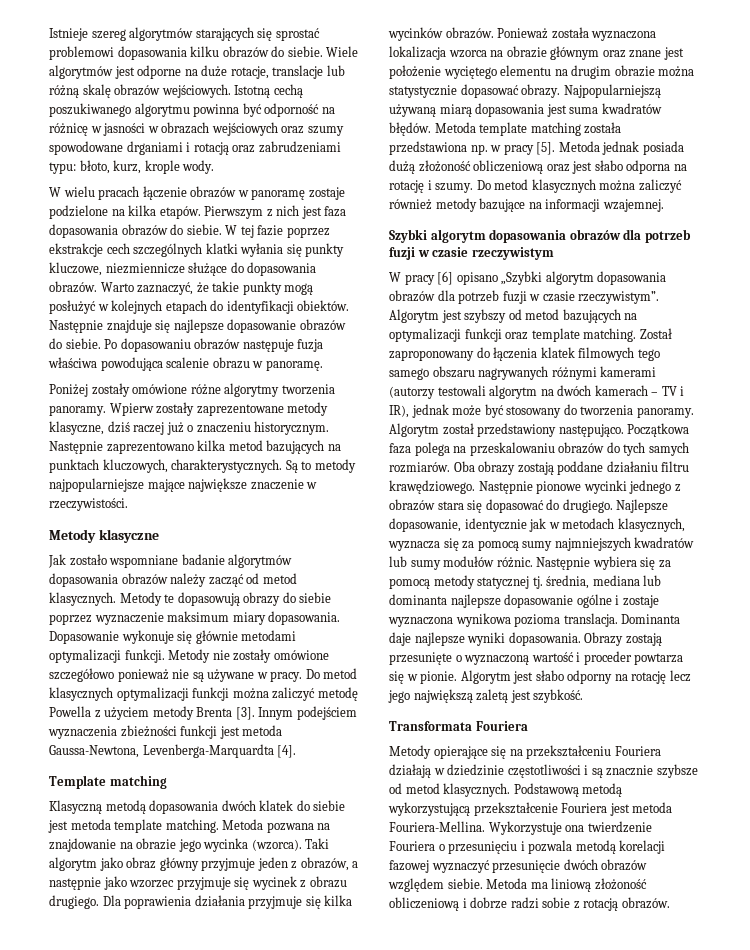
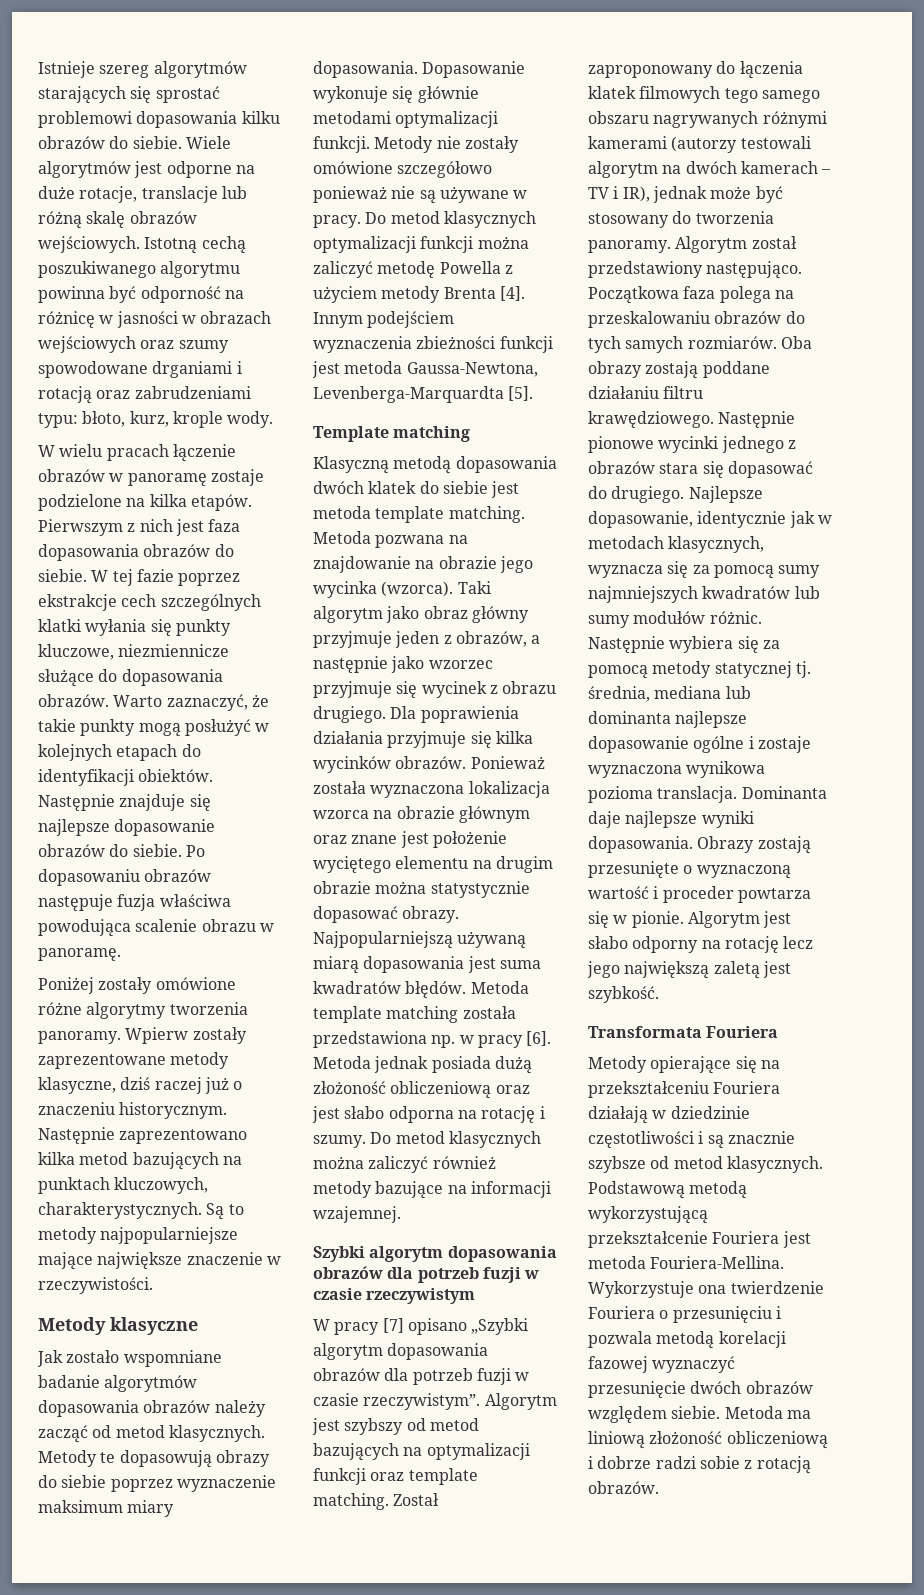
- Do metod klasycznych optymalizacji funkcji można zaliczyć metodę Powella z użyciem metody Brenta [3].
+ Do metod klasycznych optymalizacji funkcji można zaliczyć metodę Powella z użyciem metody Brenta [4].
- Innym podejściem wyznaczenia zbieżności funkcji jest metoda Gaussa-Newtona, Levenberga-Marquardta [4].
+ Innym podejściem wyznaczenia zbieżności funkcji jest metoda Gaussa-Newtona, Levenberga-Marquardta [5].
- Metoda template matching została przedstawiona np. w pracy [5].
+ Metoda template matching została przedstawiona np. w pracy [6].
- W pracy [6] opisano „Szybki algorytm dopasowania obrazów dla potrzeb fuzji w czasie rzeczywistym”.
+ W pracy [7] opisano „Szybki algorytm dopasowania obrazów dla potrzeb fuzji w czasie rzeczywistym”.

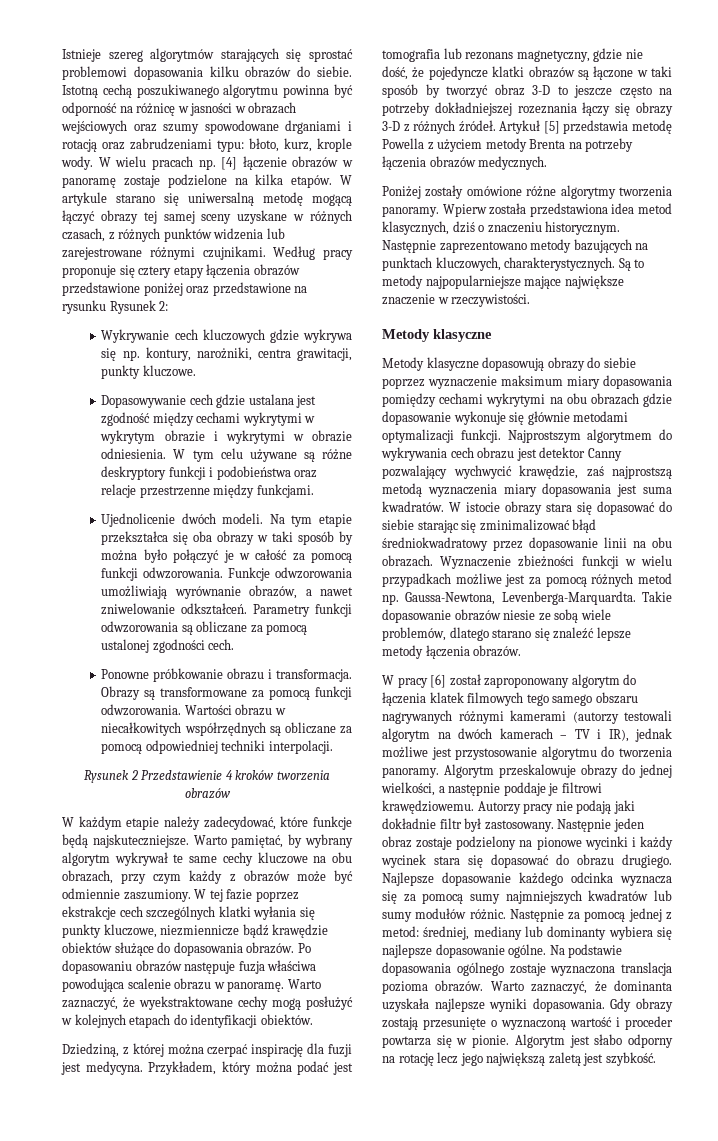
- Wiele algorytmów jest odporne na duże rotacje, translacje lub różną skalę obrazów wejściowych.
- Istotną cechą poszukiwanego algorytmu powinna być odporność na różnicę w jasności w obrazach wejściowych oraz szumy spowodowane drganiami i rotacją oraz zabrudzeniami typu: błoto, kurz, krople wody.
- W wielu pracach łączenie obrazów w panoramę zostaje podzielone na kilka etapów.
+ Istotną cechą poszukiwanego algorytmu powinna być odporność na różnicę w jasności w obrazach wejściowych oraz szumy spowodowane drganiami i rotacją oraz zabrudzeniami typu: błoto, kurz, krople wody. W wielu pracach np. [4] łączenie obrazów w panoramę zostaje podzielone na kilka etapów.
- Pierwszym z nich jest faza dopasowania obrazów do siebie.
+ W artykule starano się uniwersalną metodę mogącą łączyć obrazy tej samej sceny uzyskane w różnych czasach, z różnych punktów widzenia lub zarejestrowane różnymi czujnikami. Według pracy proponuje się cztery etapy łączenia obrazów przedstawione poniżej oraz przedstawione na rysunku Rysunek 2:
+ Wykrywanie cech kluczowych gdzie wykrywa się np. kontury, narożniki, centra grawitacji, punkty kluczowe.
+ Dopasowywanie cech gdzie ustalana jest zgodność między cechami wykrytymi w wykrytym obrazie i wykrytymi w obrazie odniesienia. W tym celu używane są różne deskryptory funkcji i podobieństwa oraz relacje przestrzenne między funkcjami.
+ Ujednolicenie dwóch modeli. Na tym etapie przekształca się oba obrazy w taki sposób by można było połączyć je w całość za pomocą funkcji odwzorowania. Funkcje odwzorowania umożliwiają wyrównanie obrazów, a nawet zniwelowanie odkształceń. Parametry funkcji odwzorowania są obliczane za pomocą ustalonej zgodności cech.
+ Ponowne próbkowanie obrazu i transformacja. Obrazy są transformowane za pomocą funkcji odwzorowania. Wartości obrazu w niecałkowitych współrzędnych są obliczane za pomocą odpowiedniej techniki interpolacji.
+ Rysunek 2 Przedstawienie 4 kroków tworzenia obrazów
+ W każdym etapie należy zadecydować, które funkcje będą najskuteczniejsze. Warto pamiętać, by wybrany algorytm wykrywał te same cechy kluczowe na obu obrazach, przy czym każdy z obrazów może być odmiennie zaszumiony.
- W tej fazie poprzez ekstrakcje cech szczególnych klatki wyłania się punkty kluczowe, niezmiennicze służące do dopasowania obrazów.
+ W tej fazie poprzez ekstrakcje cech szczególnych klatki wyłania się punkty kluczowe, niezmiennicze bądź krawędzie obiektów służące do dopasowania obrazów.
- Warto zaznaczyć, że takie punkty mogą posłużyć w kolejnych etapach do identyfikacji obiektów. Następnie znajduje się najlepsze dopasowanie obrazów do siebie.
+ Warto zaznaczyć, że wyekstraktowane cechy mogą posłużyć w kolejnych etapach do identyfikacji obiektów.
+ Dziedziną, z której można czerpać inspirację dla fuzji jest medycyna. Przykładem, który można podać jest tomografia lub rezonans magnetyczny, gdzie nie dość, że pojedyncze klatki obrazów są łączone w taki sposób by tworzyć obraz 3-D to jeszcze często na potrzeby dokładniejszej rozeznania łączy się obrazy 3-D z różnych źródeł. Artykuł [5] przedstawia metodę Powella z użyciem metody Brenta na potrzeby łączenia obrazów medycznych.
- Wpierw zostały zaprezentowane metody klasyczne, dziś raczej już o znaczeniu historycznym.
+ Wpierw została przedstawiona idea metod klasycznych, dziś o znaczeniu historycznym.
- Następnie zaprezentowano kilka metod bazujących na punktach kluczowych, charakterystycznych.
+ Następnie zaprezentowano metody bazujących na punktach kluczowych, charakterystycznych.
- Jak zostało wspomniane badanie algorytmów dopasowania obrazów należy zacząć od metod klasycznych. Metody te dopasowują obrazy do siebie poprzez wyznaczenie maksimum miary dopasowania. Dopasowanie wykonuje się głównie metodami optymalizacji funkcji.
+ Metody klasyczne dopasowują obrazy do siebie poprzez wyznaczenie maksimum miary dopasowania pomiędzy cechami wykrytymi na obu obrazach gdzie dopasowanie wykonuje się głównie metodami optymalizacji funkcji.
- Metody nie zostały omówione szczegółowo ponieważ nie są używane w pracy. Do metod klasycznych optymalizacji funkcji można zaliczyć metodę Powella z użyciem metody Brenta [4]. Innym podejściem wyznaczenia zbieżności funkcji jest metoda Gaussa-Newtona, Levenberga-Marquardta [5].
- Template matching
- Klasyczną metodą dopasowania dwóch klatek do siebie jest metoda template matching. Metoda pozwana na znajdowanie na obrazie jego wycinka (wzorca). Taki algorytm jako obraz główny przyjmuje jeden z obrazów, a następnie jako wzorzec przyjmuje się wycinek z obrazu drugiego. Dla poprawienia działania przyjmuje się kilka wycinków obrazów. Ponieważ została wyznaczona lokalizacja wzorca na obrazie głównym oraz znane jest położenie wyciętego elementu na drugim obrazie można statystycznie dopasować obrazy. Najpopularniejszą używaną miarą dopasowania jest suma kwadratów błędów. Metoda template matching została przedstawiona np. w pracy [6]. Metoda jednak posiada dużą złożoność obliczeniową oraz jest słabo odporna na rotację i szumy. Do metod klasycznych można zaliczyć również metody bazujące na informacji wzajemnej.
- Szybki algorytm dopasowania obrazów dla potrzeb fuzji w czasie rzeczywistym
- W pracy [7] opisano „Szybki algorytm dopasowania obrazów dla potrzeb fuzji w czasie rzeczywistym”. Algorytm jest szybszy od metod bazujących na optymalizacji funkcji oraz template matching. Został zaproponowany do łączenia klatek filmowych tego samego obszaru nagrywanych różnymi kamerami (autorzy testowali algorytm na dwóch kamerach – TV i IR), jednak może być stosowany do tworzenia panoramy. Algorytm został przedstawiony następująco. Początkowa faza polega na przeskalowaniu obrazów do tych samych rozmiarów. Oba obrazy zostają poddane działaniu filtru krawędziowego. Następnie pionowe wycinki jednego z obrazów stara się dopasować do drugiego.
+ Najprostszym algorytmem do wykrywania cech obrazu jest detektor Canny pozwalający wychwycić krawędzie, zaś najprostszą metodą wyznaczenia miary dopasowania jest suma kwadratów. W istocie obrazy stara się dopasować do siebie starając się zminimalizować błąd średniokwadratowy przez dopasowanie linii na obu obrazach. Wyznaczenie zbieżności funkcji w wielu przypadkach możliwe jest za pomocą różnych metod np. Gaussa-Newtona, Levenberga-Marquardta. Takie dopasowanie obrazów niesie ze sobą wiele problemów, dlatego starano się znaleźć lepsze metody łączenia obrazów.
+ W pracy [6] został zaproponowany algorytm do łączenia klatek filmowych tego samego obszaru nagrywanych różnymi kamerami (autorzy testowali algorytm na dwóch kamerach – TV i IR), jednak możliwe jest przystosowanie algorytmu do tworzenia panoramy. Algorytm przeskalowuje obrazy do jednej wielkości, a następnie poddaje je filtrowi krawędziowemu. Autorzy pracy nie podają jaki dokładnie filtr był zastosowany. Następnie jeden obraz zostaje podzielony na pionowe wycinki i każdy wycinek stara się dopasować do obrazu drugiego.
- Najlepsze dopasowanie, identycznie jak w metodach klasycznych, wyznacza się za pomocą sumy najmniejszych kwadratów lub sumy modułów różnic.
+ Najlepsze dopasowanie każdego odcinka wyznacza się za pomocą sumy najmniejszych kwadratów lub sumy modułów różnic.
- Następnie wybiera się za pomocą metody statycznej tj. średnia, mediana lub dominanta najlepsze dopasowanie ogólne i zostaje wyznaczona wynikowa pozioma translacja. Dominanta daje najlepsze wyniki dopasowania.
+ Następnie za pomocą jednej z metod: średniej, mediany lub dominanty wybiera się najlepsze dopasowanie ogólne. Na podstawie dopasowania ogólnego zostaje wyznaczona translacja pozioma obrazów. Warto zaznaczyć, że dominanta uzyskała najlepsze wyniki dopasowania.
- Obrazy zostają przesunięte o wyznaczoną wartość i proceder powtarza się w pionie.
+ Gdy obrazy zostają przesunięte o wyznaczoną wartość i proceder powtarza się w pionie.
- Transformata Fouriera
- Metody opierające się na przekształceniu Fouriera działają w dziedzinie częstotliwości i są znacznie szybsze od metod klasycznych. Podstawową metodą wykorzystującą przekształcenie Fouriera jest metoda Fouriera-Mellina. Wykorzystuje ona twierdzenie Fouriera o przesunięciu i pozwala metodą korelacji fazowej wyznaczyć przesunięcie dwóch obrazów względem siebie. Metoda ma liniową złożoność obliczeniową i dobrze radzi sobie z rotacją obrazów.

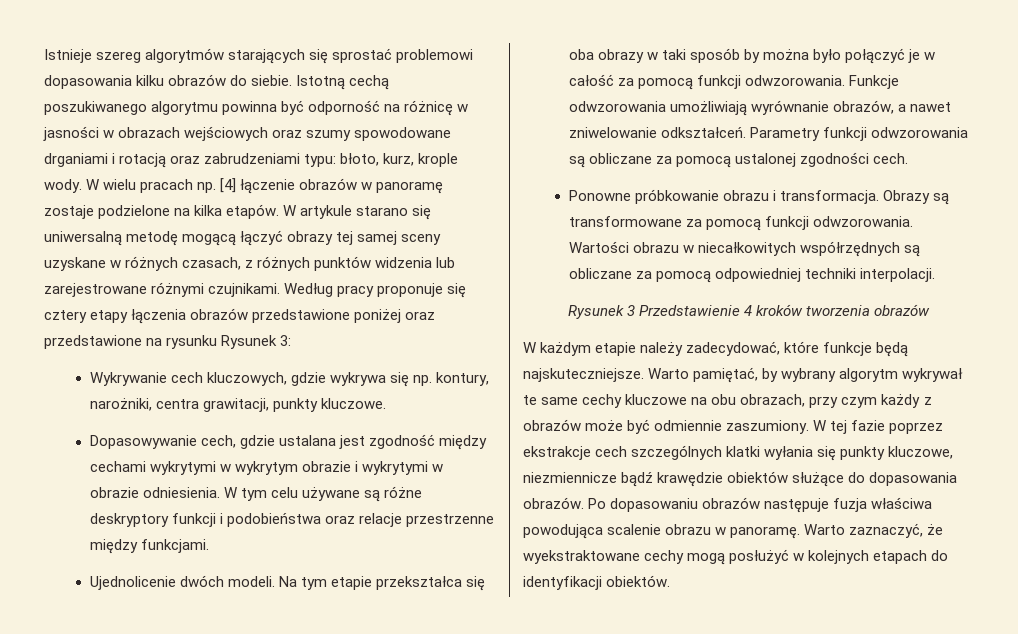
- Według pracy proponuje się cztery etapy łączenia obrazów przedstawione poniżej oraz przedstawione na rysunku Rysunek 2:
+ Według pracy proponuje się cztery etapy łączenia obrazów przedstawione poniżej oraz przedstawione na rysunku Rysunek 3:
- Wykrywanie cech kluczowych gdzie wykrywa się np. kontury, narożniki, centra grawitacji, punkty kluczowe.
+ Wykrywanie cech kluczowych, gdzie wykrywa się np. kontury, narożniki, centra grawitacji, punkty kluczowe.
- Dopasowywanie cech gdzie ustalana jest zgodność między cechami wykrytymi w wykrytym obrazie i wykrytymi w obrazie odniesienia.
+ Dopasowywanie cech, gdzie ustalana jest zgodność między cechami wykrytymi w wykrytym obrazie i wykrytymi w obrazie odniesienia.
- Rysunek 2 Przedstawienie 4 kroków tworzenia obrazów
+ Rysunek 3 Przedstawienie 4 kroków tworzenia obrazów
- Dziedziną, z której można czerpać inspirację dla fuzji jest medycyna. Przykładem, który można podać jest tomografia lub rezonans magnetyczny, gdzie nie dość, że pojedyncze klatki obrazów są łączone w taki sposób by tworzyć obraz 3-D to jeszcze często na potrzeby dokładniejszej rozeznania łączy się obrazy 3-D z różnych źródeł. Artykuł [5] przedstawia metodę Powella z użyciem metody Brenta na potrzeby łączenia obrazów medycznych.
- Poniżej zostały omówione różne algorytmy tworzenia panoramy. Wpierw została przedstawiona idea metod klasycznych, dziś o znaczeniu historycznym. Następnie zaprezentowano metody bazujących na punktach kluczowych, charakterystycznych. Są to metody najpopularniejsze mające największe znaczenie w rzeczywistości.
- Metody klasyczne
- Metody klasyczne dopasowują obrazy do siebie poprzez wyznaczenie maksimum miary dopasowania pomiędzy cechami wykrytymi na obu obrazach gdzie dopasowanie wykonuje się głównie metodami optymalizacji funkcji. Najprostszym algorytmem do wykrywania cech obrazu jest detektor Canny pozwalający wychwycić krawędzie, zaś najprostszą metodą wyznaczenia miary dopasowania jest suma kwadratów. W istocie obrazy stara się dopasować do siebie starając się zminimalizować błąd średniokwadratowy przez dopasowanie linii na obu obrazach. Wyznaczenie zbieżności funkcji w wielu przypadkach możliwe jest za pomocą różnych metod np. Gaussa-Newtona, Levenberga-Marquardta. Takie dopasowanie obrazów niesie ze sobą wiele problemów, dlatego starano się znaleźć lepsze metody łączenia obrazów.
- W pracy [6] został zaproponowany algorytm do łączenia klatek filmowych tego samego obszaru nagrywanych różnymi kamerami (autorzy testowali algorytm na dwóch kamerach – TV i IR), jednak możliwe jest przystosowanie algorytmu do tworzenia panoramy. Algorytm przeskalowuje obrazy do jednej wielkości, a następnie poddaje je filtrowi krawędziowemu. Autorzy pracy nie podają jaki dokładnie filtr był zastosowany. Następnie jeden obraz zostaje podzielony na pionowe wycinki i każdy wycinek stara się dopasować do obrazu drugiego. Najlepsze dopasowanie każdego odcinka wyznacza się za pomocą sumy najmniejszych kwadratów lub sumy modułów różnic. Następnie za pomocą jednej z metod: średniej, mediany lub dominanty wybiera się najlepsze dopasowanie ogólne. Na podstawie dopasowania ogólnego zostaje wyznaczona translacja pozioma obrazów. Warto zaznaczyć, że dominanta uzyskała najlepsze wyniki dopasowania. Gdy obrazy zostają przesunięte o wyznaczoną wartość i proceder powtarza się w pionie. Algorytm jest słabo odporny na rotację lecz jego największą zaletą jest szybkość.

